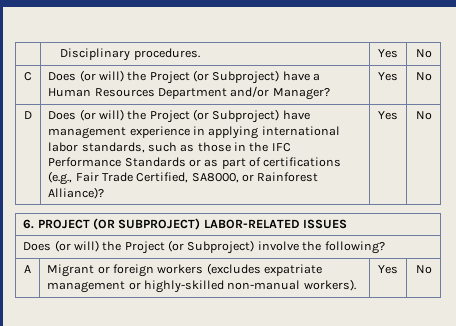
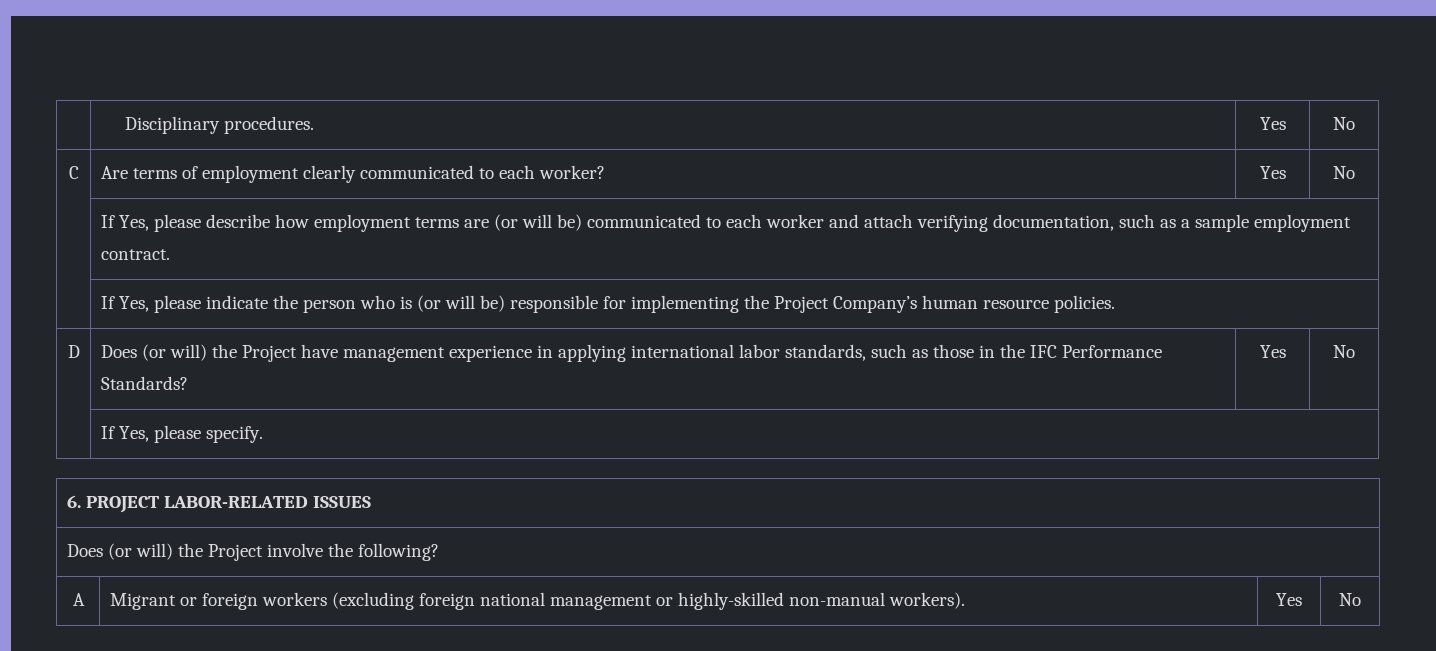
- C | Does (or will) the Project (or Subproject) have a Human Resources Department and/or Manager? | Yes | No
+ C | Are terms of employment clearly communicated to each worker? | Yes | No
+ | If Yes, please describe how employment terms are (or will be) communicated to each worker and attach verifying documentation, such as a sample employment contract.
+ | If Yes, please indicate the person who is (or will be) responsible for implementing the Project Company’s human resource policies.
- D | Does (or will) the Project (or Subproject) have management experience in applying international labor standards, such as those in the IFC Performance Standards or as part of certifications (e.g., Fair Trade Certified, SA8000, or Rainforest Alliance)? | Yes | No
+ D | Does (or will) the Project have management experience in applying international labor standards, such as those in the IFC Performance Standards? | Yes | No
+ | If Yes, please specify.
- 6. PROJECT (OR SUBPROJECT) LABOR-RELATED ISSUES
+ 6. PROJECT LABOR-RELATED ISSUES
- Does (or will) the Project (or Subproject) involve the following?
+ Does (or will) the Project involve the following?
- A | Migrant or foreign workers (excludes expatriate management or highly-skilled non-manual workers). | Yes | No
+ A | Migrant or foreign workers (excluding foreign national management or highly-skilled non-manual workers). | Yes | No

